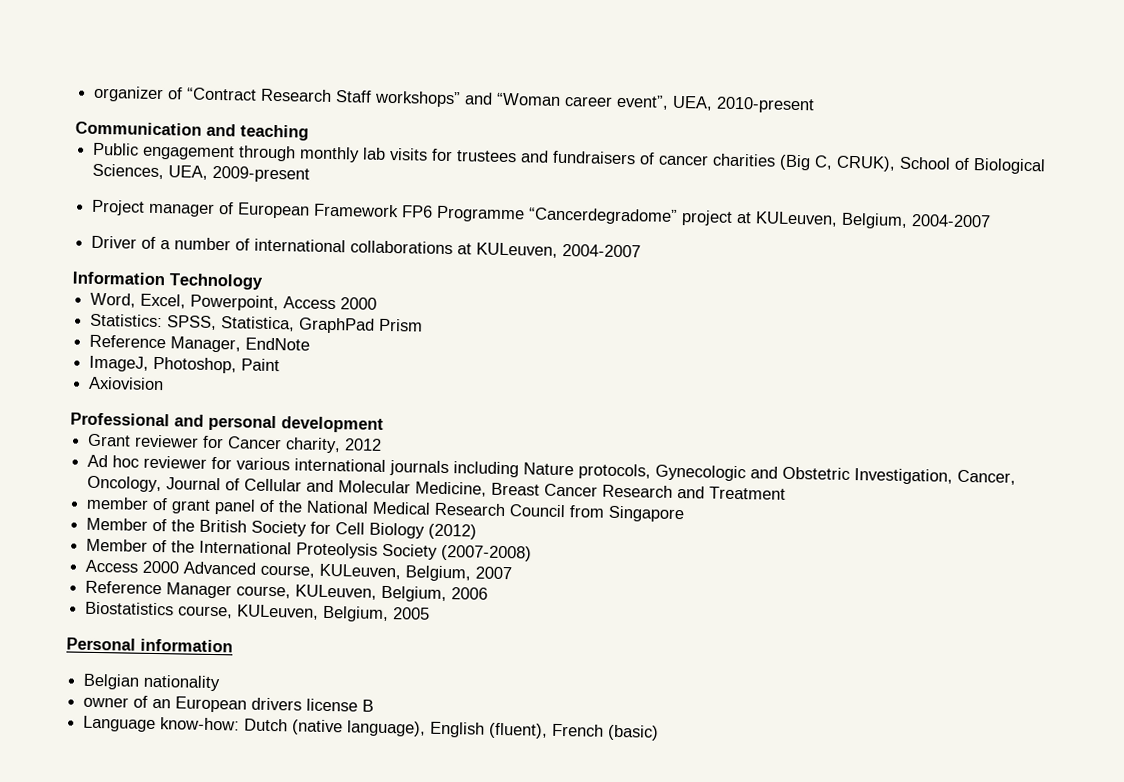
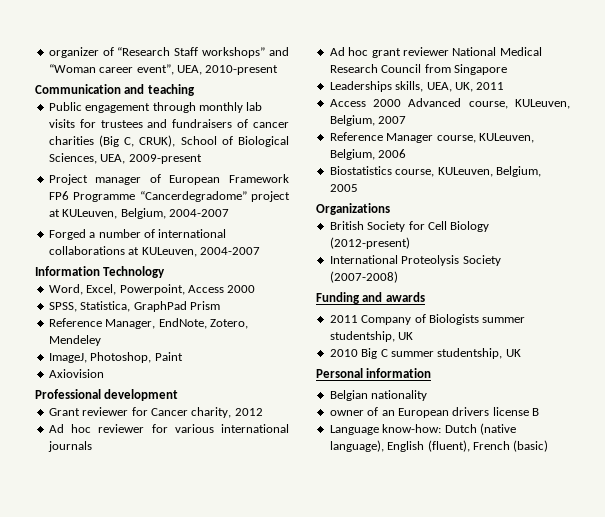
- organizer of “Contract Research Staff workshops” and “Woman career event”, UEA, 2010-present
+ organizer of “Research Staff workshops” and “Woman career event”, UEA, 2010-present
- Driver of a number of international collaborations at KULeuven, 2004-2007
+ Forged a number of international collaborations at KULeuven, 2004-2007
- Statistics: SPSS, Statistica, GraphPad Prism
+ SPSS, Statistica, GraphPad Prism
- Reference Manager, EndNote
+ Reference Manager, EndNote, Zotero, Mendeley
- Professional and personal development
+ Professional development
- Ad hoc reviewer for various international journals including Nature protocols, Gynecologic and Obstetric Investigation, Cancer, Oncology, Journal of Cellular and Molecular Medicine, Breast Cancer Research and Treatment
- member of grant panel of the National Medical Research Council from Singapore
+ Ad hoc reviewer for various international journals
+ Ad hoc grant reviewer National Medical Research Council from Singapore
- Member of the British Society for Cell Biology (2012)
- Member of the International Proteolysis Society (2007-2008)
+ Leaderships skills, UEA, UK, 2011
+ Organizations
+ British Society for Cell Biology (2012-present)
+ International Proteolysis Society (2007-2008)
+ Funding and awards
+ 2011 Company of Biologists summer studentship, UK
+ 2010 Big C summer studentship, UK

